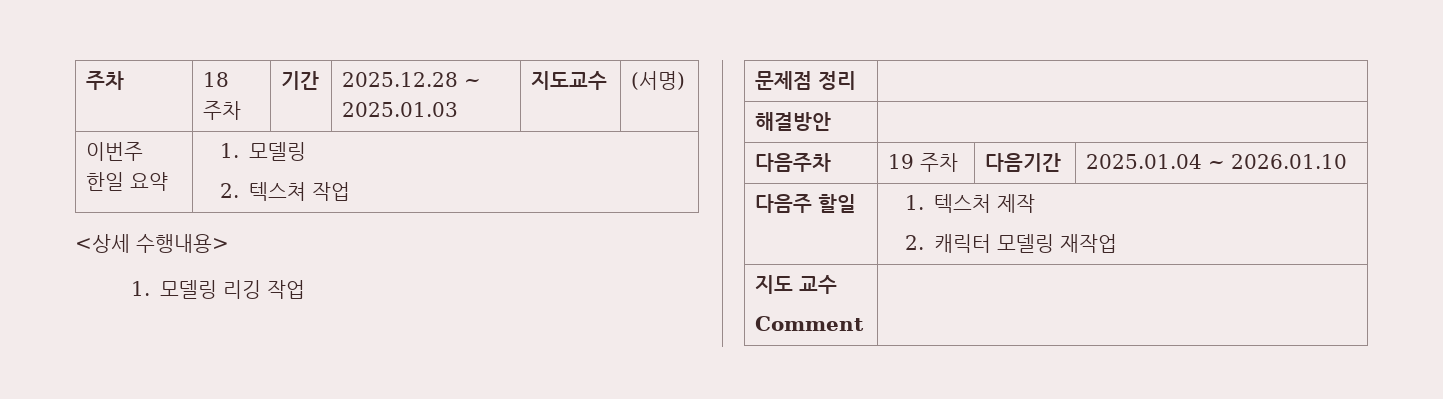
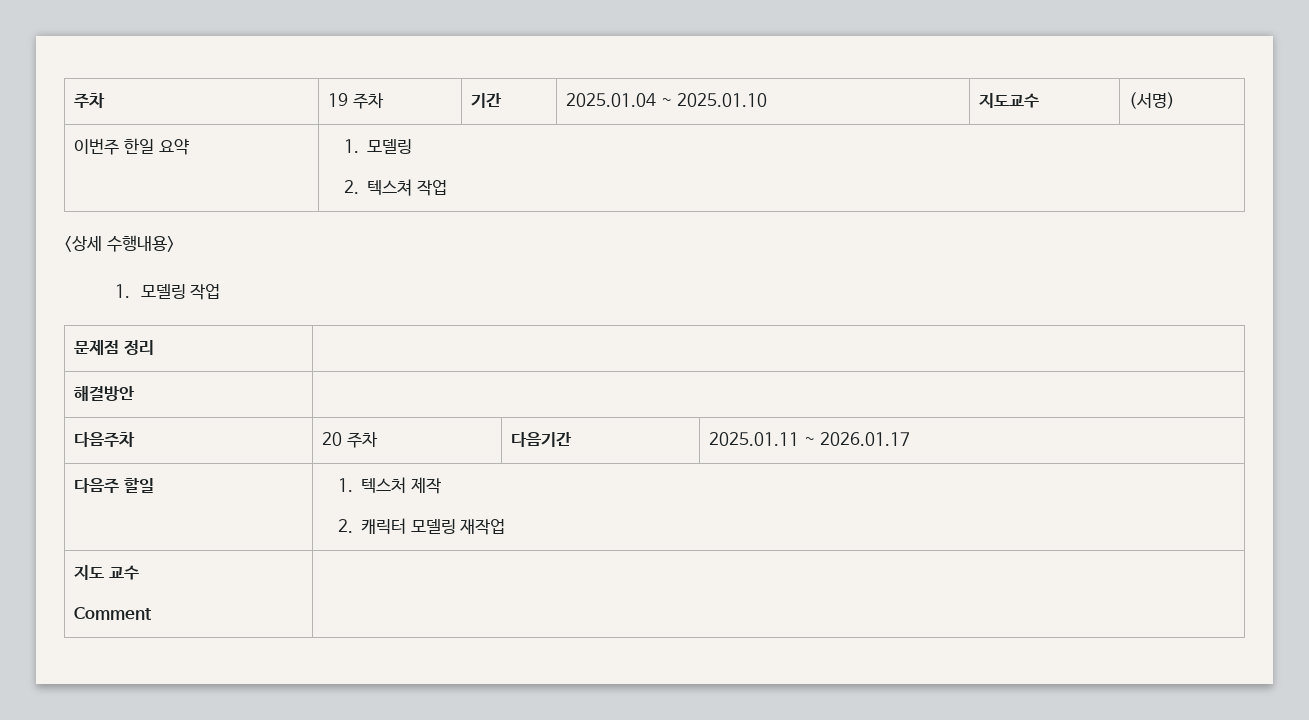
- 주차 | 18 주차 | 기간 | 2025.12.28 ~ 2025.01.03 | 지도교수 | (서명)
+ 주차 | 19 주차 | 기간 | 2025.01.04 ~ 2025.01.10 | 지도교수 | (서명)
- 1. 모델링 리깅 작업
+ 1. 모델링 작업
- 다음주차 | 19 주차 | 다음기간 | 2025.01.04 ~ 2026.01.10
+ 다음주차 | 20 주차 | 다음기간 | 2025.01.11 ~ 2026.01.17

